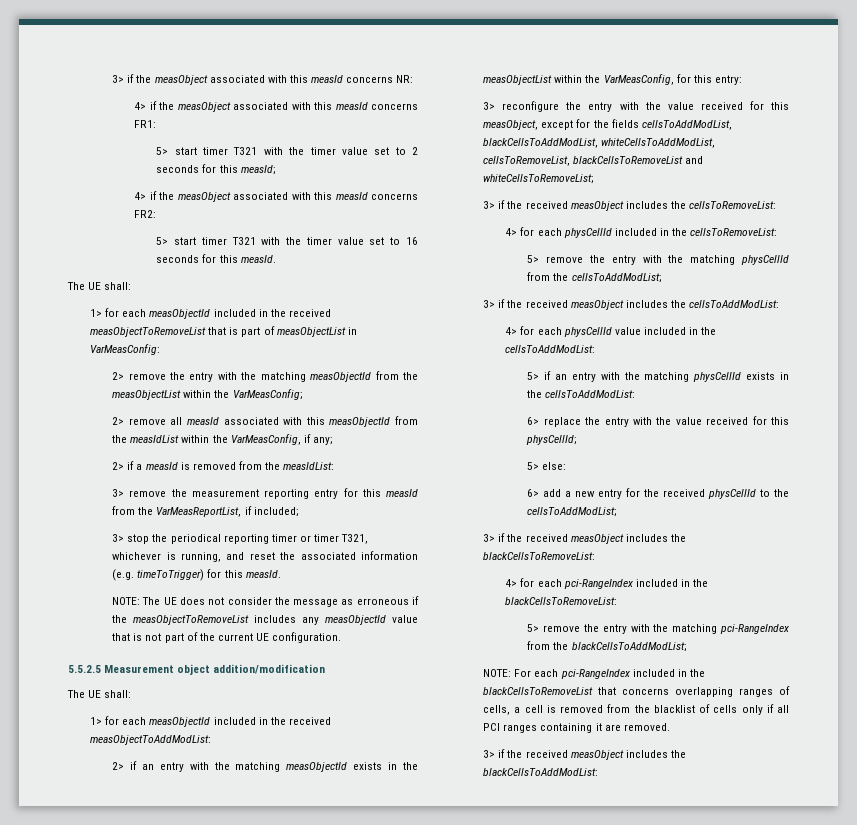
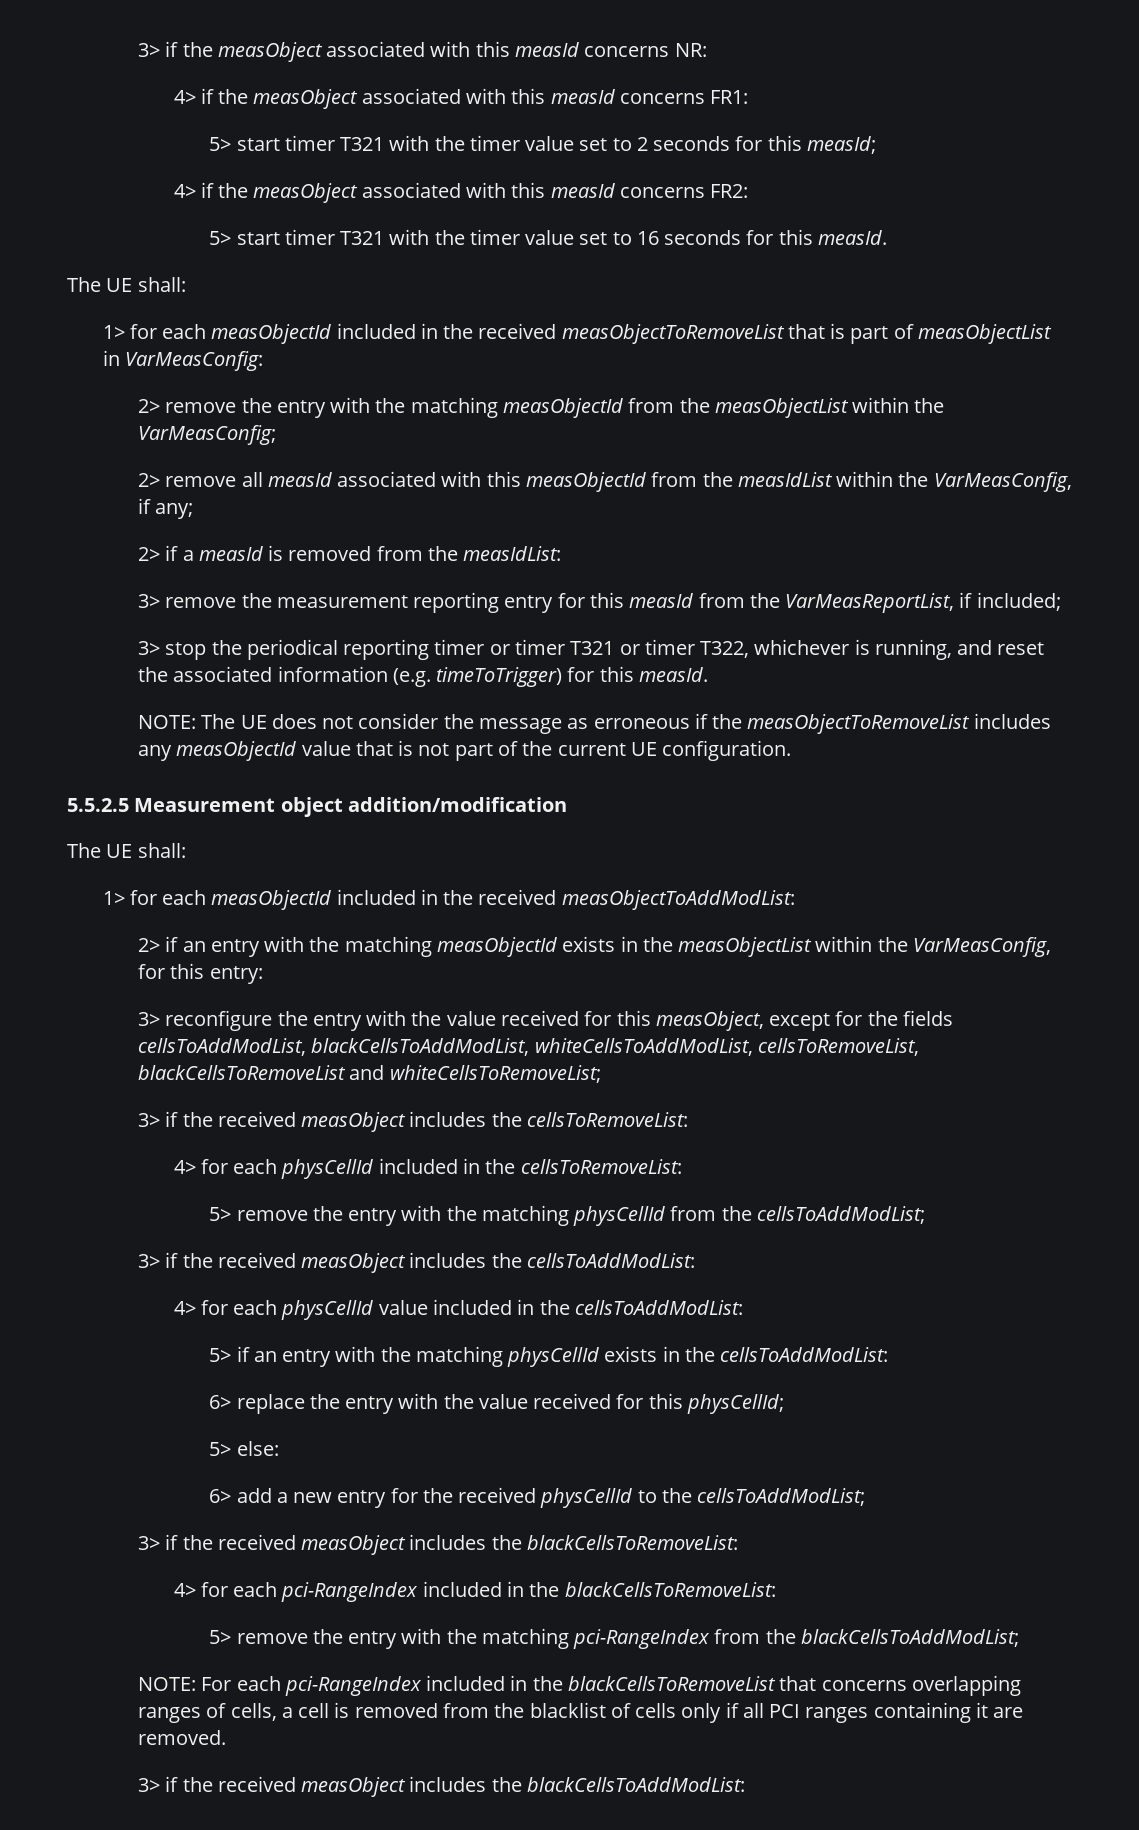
- 3> stop the periodical reporting timer or timer T321, whichever is running, and reset the associated information (e.g. timeToTrigger) for this measId.
+ 3> stop the periodical reporting timer or timer T321 or timer T322, whichever is running, and reset the associated information (e.g. timeToTrigger) for this measId.

